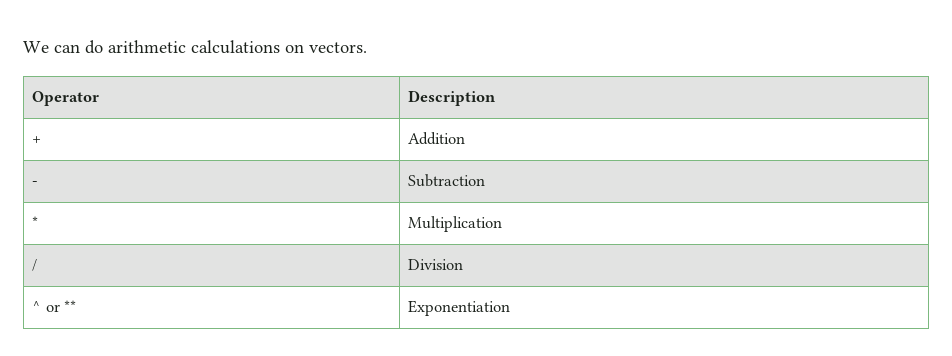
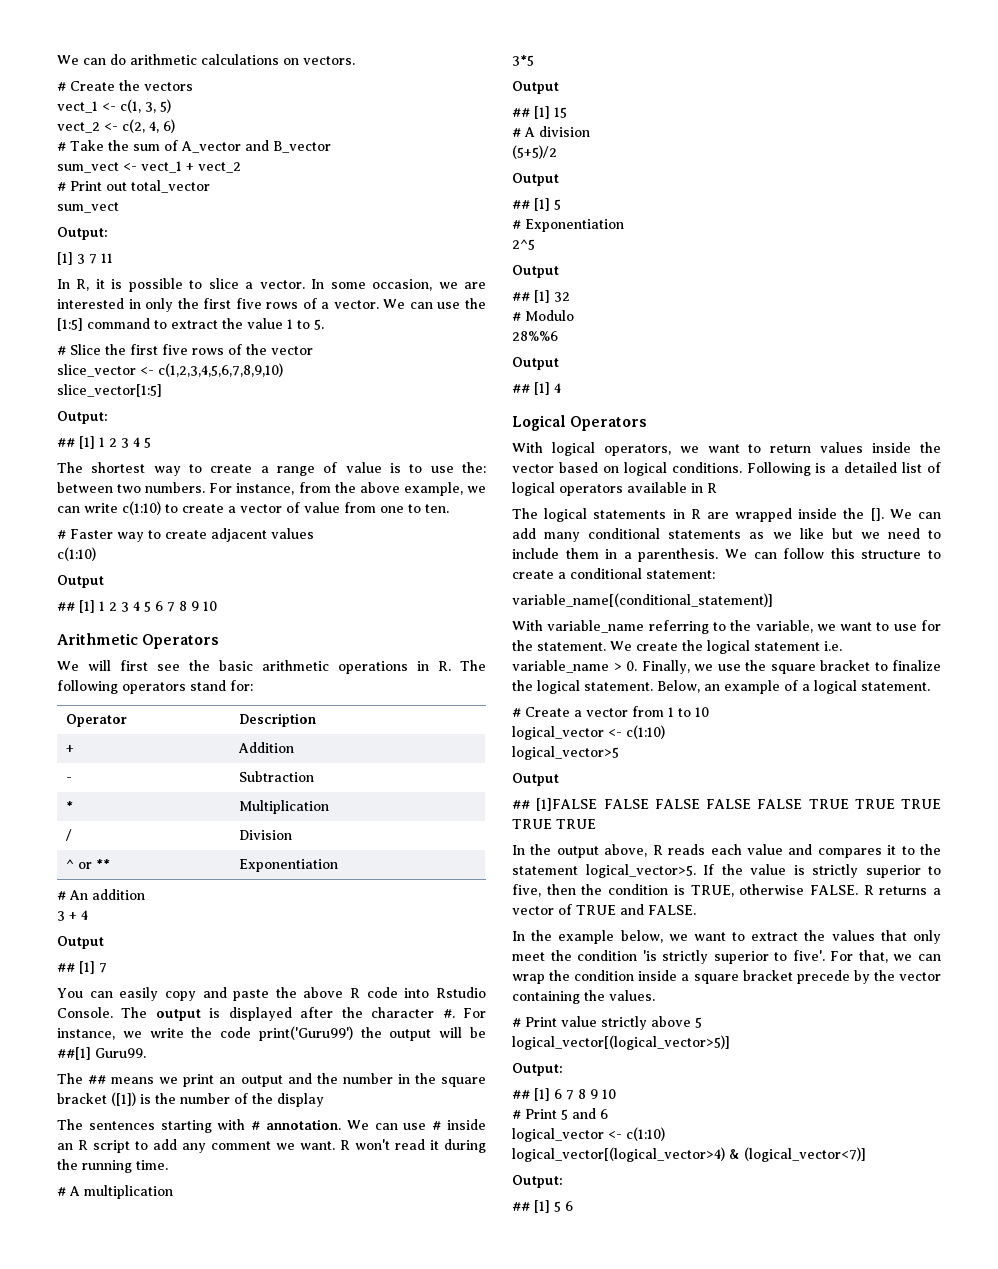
+ # Create the vectors
+ vect_1 <- c(1, 3, 5)
+ vect_2 <- c(2, 4, 6)
+ # Take the sum of A_vector and B_vector
+ sum_vect <- vect_1 + vect_2
+ # Print out total_vector
+ sum_vect
+ Output:
+ [1] 3 7 11
+ In R, it is possible to slice a vector. In some occasion, we are interested in only the first five rows of a vector. We can use the [1:5] command to extract the value 1 to 5.
+ # Slice the first five rows of the vector
+ slice_vector <- c(1,2,3,4,5,6,7,8,9,10)
+ slice_vector[1:5]
+ Output:
+ ## [1] 1 2 3 4 5
+ The shortest way to create a range of value is to use the: between two numbers. For instance, from the above example, we can write c(1:10) to create a vector of value from one to ten.
+ # Faster way to create adjacent values
+ c(1:10)
+ Output
+ ## [1] 1 2 3 4 5 6 7 8 9 10
+ Arithmetic Operators
+ We will first see the basic arithmetic operations in R. The following operators stand for:
+ # An addition
+ 3 + 4
+ Output
+ ## [1] 7
+ You can easily copy and paste the above R code into Rstudio Console. The output is displayed after the character #. For instance, we write the code print('Guru99') the output will be ##[1] Guru99.
+ The ## means we print an output and the number in the square bracket ([1]) is the number of the display
+ The sentences starting with # annotation. We can use # inside an R script to add any comment we want. R won't read it during the running time.
+ # A multiplication
+ 3*5
+ Output
+ ## [1] 15
+ # A division
+ (5+5)/2
+ Output
+ ## [1] 5
+ # Exponentiation
+ 2^5
+ Output
+ ## [1] 32
+ # Modulo
+ 28%%6
+ Output
+ ## [1] 4
+ Logical Operators
+ With logical operators, we want to return values inside the vector based on logical conditions. Following is a detailed list of logical operators available in R
+ The logical statements in R are wrapped inside the []. We can add many conditional statements as we like but we need to include them in a parenthesis. We can follow this structure to create a conditional statement:
+ variable_name[(conditional_statement)]
+ With variable_name referring to the variable, we want to use for the statement. We create the logical statement i.e. variable_name > 0. Finally, we use the square bracket to finalize the logical statement. Below, an example of a logical statement.
+ # Create a vector from 1 to 10
+ logical_vector <- c(1:10)
+ logical_vector>5
+ Output
+ ## [1]FALSE FALSE FALSE FALSE FALSE TRUE TRUE TRUE TRUE TRUE
+ In the output above, R reads each value and compares it to the statement logical_vector>5. If the value is strictly superior to five, then the condition is TRUE, otherwise FALSE. R returns a vector of TRUE and FALSE.
+ In the example below, we want to extract the values that only meet the condition 'is strictly superior to five'. For that, we can wrap the condition inside a square bracket precede by the vector containing the values.
+ # Print value strictly above 5
+ logical_vector[(logical_vector>5)]
+ Output:
+ ## [1] 6 7 8 9 10
+ # Print 5 and 6
+ logical_vector <- c(1:10)
+ logical_vector[(logical_vector>4) & (logical_vector<7)]
+ Output:
+ ## [1] 5 6

